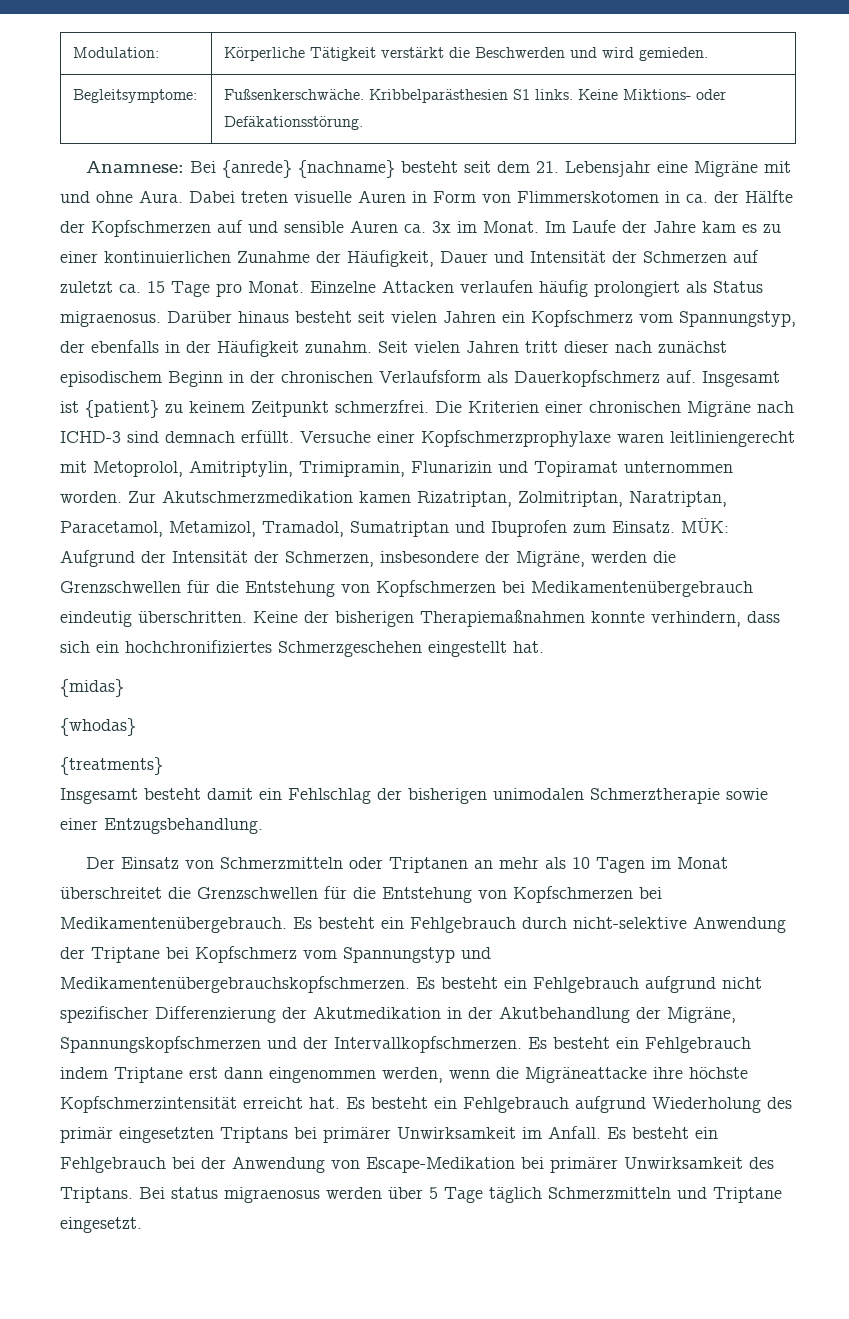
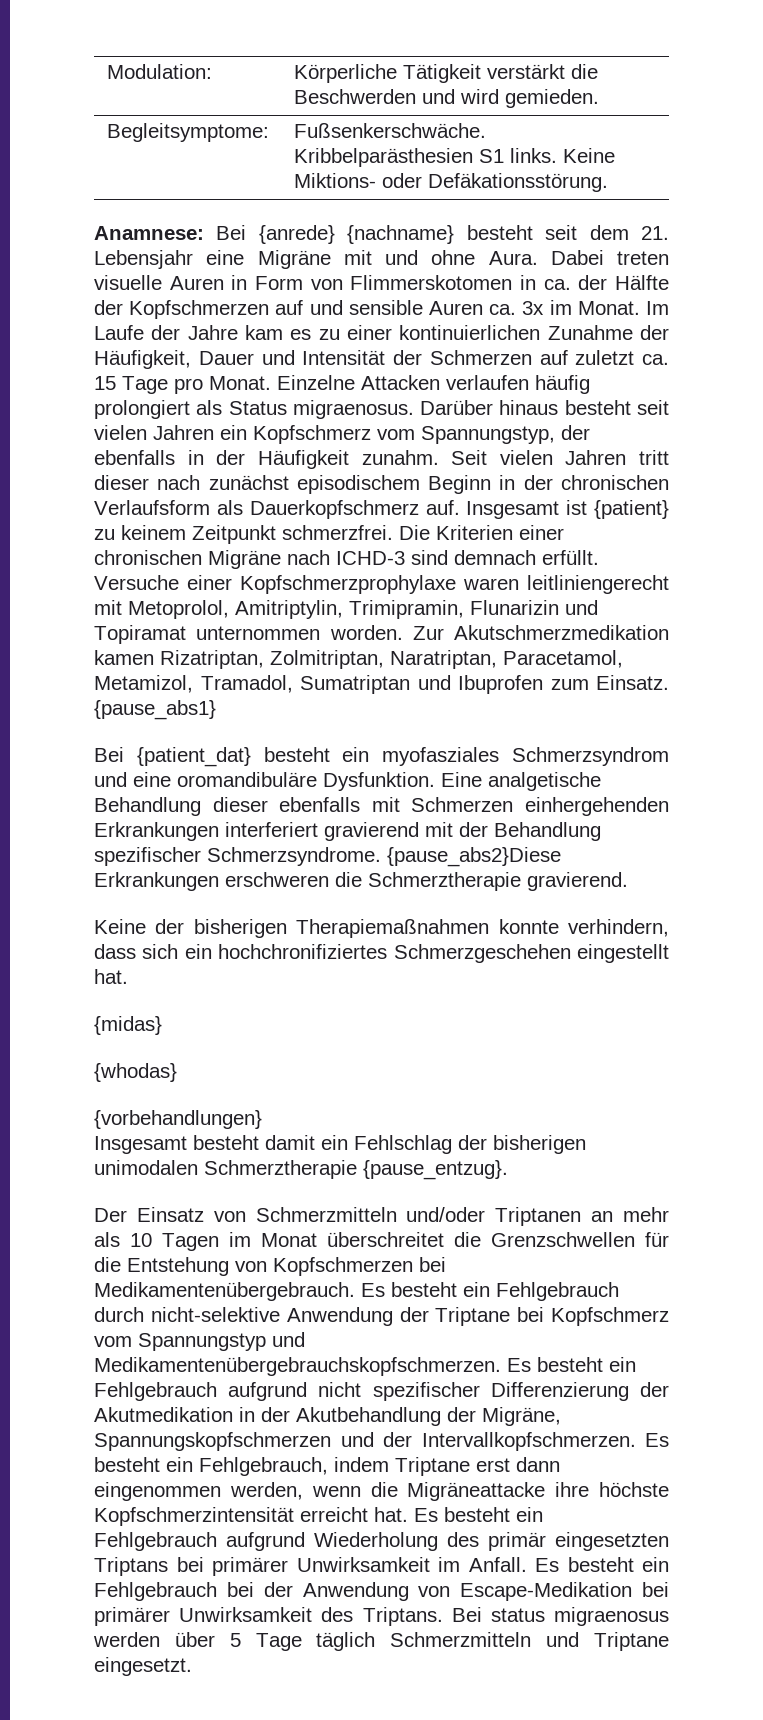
- MÜK: Aufgrund der Intensität der Schmerzen, insbesondere der Migräne, werden die Grenzschwellen für die Entstehung von Kopfschmerzen bei Medikamentenübergebrauch eindeutig überschritten. Keine der bisherigen Therapiemaßnahmen konnte verhindern, dass sich ein hochchronifiziertes Schmerzgeschehen eingestellt hat.
+ {pause_abs1}
+ Bei {patient_dat} besteht ein myofasziales Schmerzsyndrom und eine oromandibuläre Dysfunktion. Eine analgetische Behandlung dieser ebenfalls mit Schmerzen einhergehenden Erkrankungen interferiert gravierend mit der Behandlung spezifischer Schmerzsyndrome. {pause_abs2}Diese Erkrankungen erschweren die Schmerztherapie gravierend.
+ Keine der bisherigen Therapiemaßnahmen konnte verhindern, dass sich ein hochchronifiziertes Schmerzgeschehen eingestellt hat.
- {treatments}
+ {vorbehandlungen}
- Insgesamt besteht damit ein Fehlschlag der bisherigen unimodalen Schmerztherapie sowie einer Entzugsbehandlung.
+ Insgesamt besteht damit ein Fehlschlag der bisherigen unimodalen Schmerztherapie {pause_entzug}.
- Der Einsatz von Schmerzmitteln oder Triptanen an mehr als 10 Tagen im Monat überschreitet die Grenzschwellen für die Entstehung von Kopfschmerzen bei Medikamentenübergebrauch.
+ Der Einsatz von Schmerzmitteln und/oder Triptanen an mehr als 10 Tagen im Monat überschreitet die Grenzschwellen für die Entstehung von Kopfschmerzen bei Medikamentenübergebrauch.
- Es besteht ein Fehlgebrauch indem Triptane erst dann eingenommen werden, wenn die Migräneattacke ihre höchste Kopfschmerzintensität erreicht hat.
+ Es besteht ein Fehlgebrauch, indem Triptane erst dann eingenommen werden, wenn die Migräneattacke ihre höchste Kopfschmerzintensität erreicht hat.

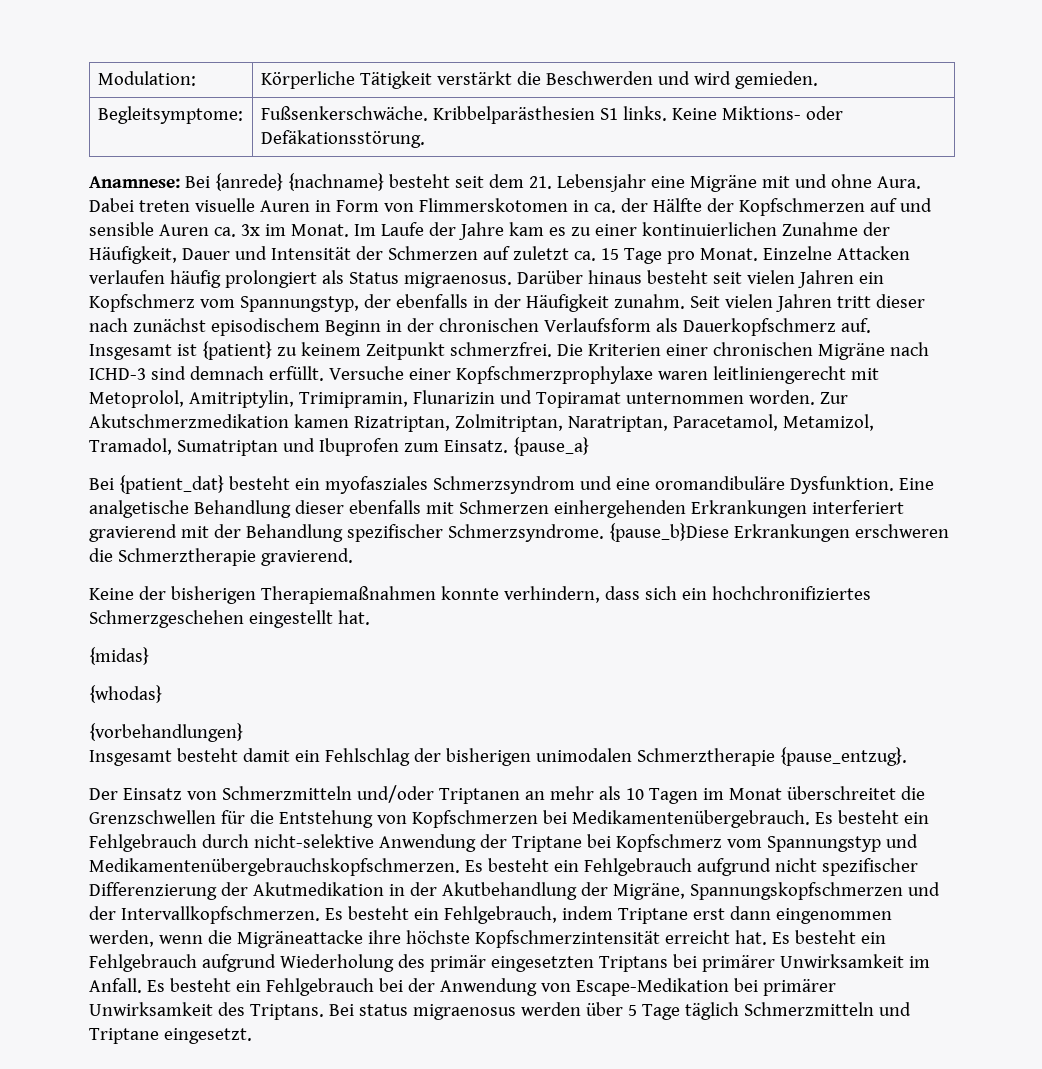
- {pause_abs1}
+ {pause_a}
- {pause_abs2}Diese Erkrankungen erschweren die Schmerztherapie gravierend.
+ {pause_b}Diese Erkrankungen erschweren die Schmerztherapie gravierend.

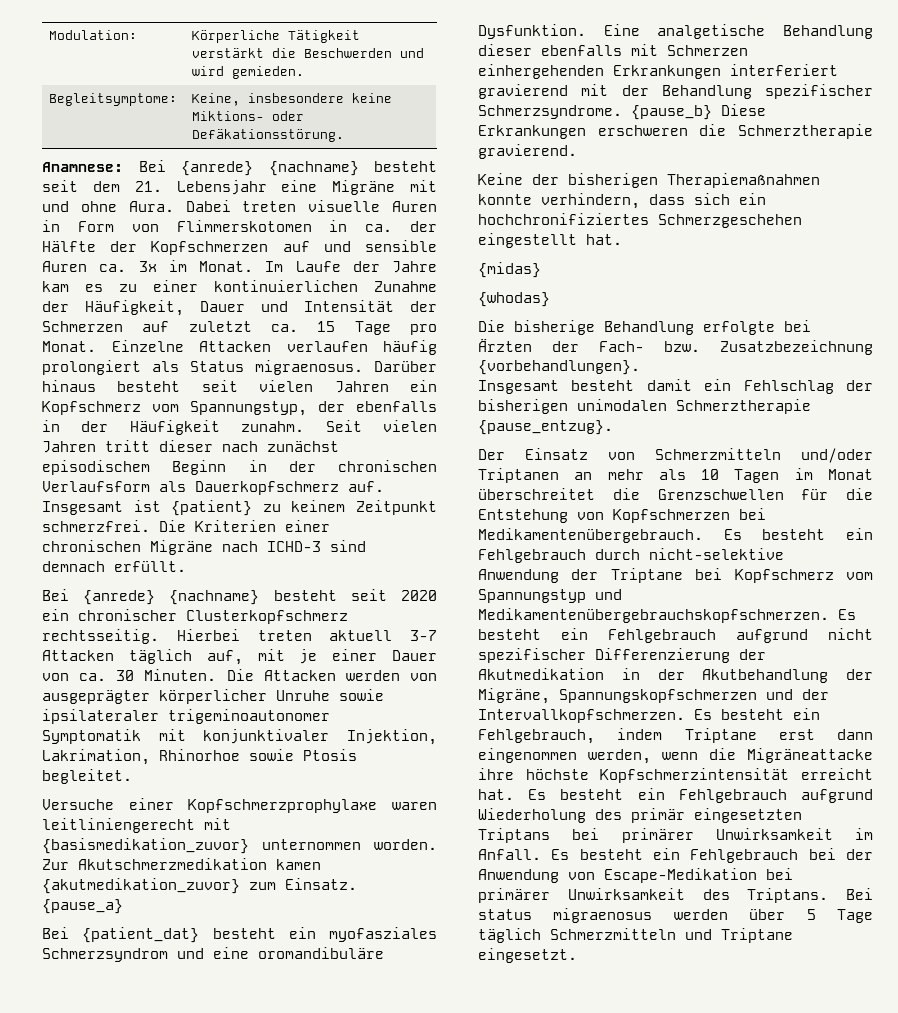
- Begleitsymptome: | Fußsenkerschwäche. Kribbelparästhesien S1 links. Keine Miktions- oder Defäkationsstörung.
+ Begleitsymptome: | Keine, insbesondere keine Miktions- oder Defäkationsstörung.
- Die Kriterien einer chronischen Migräne nach ICHD-3 sind demnach erfüllt. Versuche einer Kopfschmerzprophylaxe waren leitliniengerecht mit Metoprolol, Amitriptylin, Trimipramin, Flunarizin und Topiramat unternommen worden.
+ Die Kriterien einer chronischen Migräne nach ICHD-3 sind demnach erfüllt.
+ Bei {anrede} {nachname} besteht seit 2020 ein chronischer Clusterkopfschmerz rechtsseitig. Hierbei treten aktuell 3-7 Attacken täglich auf, mit je einer Dauer von ca. 30 Minuten. Die Attacken werden von ausgeprägter körperlicher Unruhe sowie ipsilateraler trigeminoautonomer Symptomatik mit konjunktivaler Injektion, Lakrimation, Rhinorhoe sowie Ptosis begleitet.
+ Versuche einer Kopfschmerzprophylaxe waren leitliniengerecht mit {basismedikation_zuvor} unternommen worden.
- Zur Akutschmerzmedikation kamen Rizatriptan, Zolmitriptan, Naratriptan, Paracetamol, Metamizol, Tramadol, Sumatriptan und Ibuprofen zum Einsatz.
+ Zur Akutschmerzmedikation kamen {akutmedikation_zuvor} zum Einsatz.
- {pause_b}Diese Erkrankungen erschweren die Schmerztherapie gravierend.
+ {pause_b} Diese Erkrankungen erschweren die Schmerztherapie gravierend.
- {vorbehandlungen}
+ Die bisherige Behandlung erfolgte bei Ärzten der Fach- bzw. Zusatzbezeichnung {vorbehandlungen}.

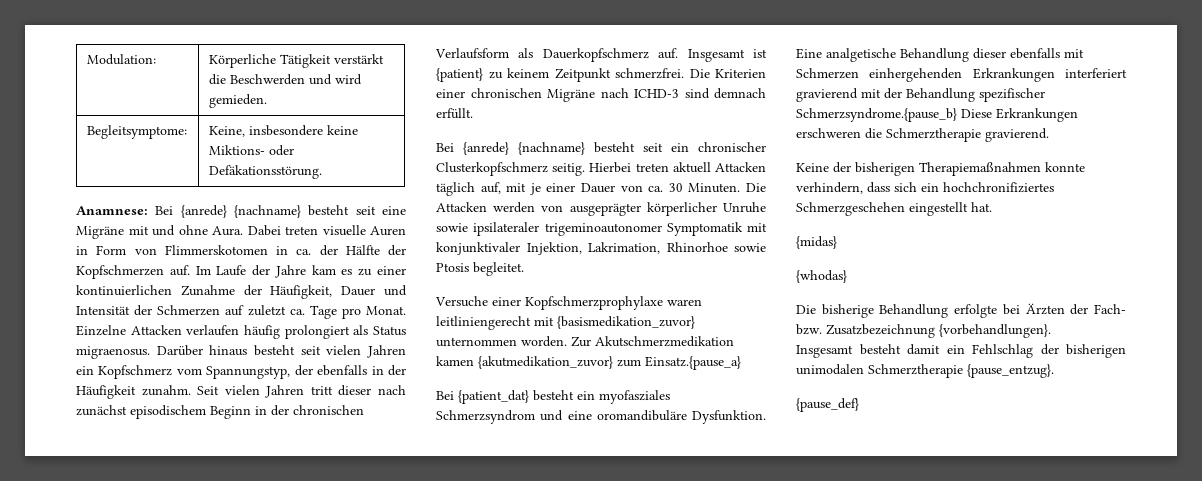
- Anamnese: Bei {anrede} {nachname} besteht seit dem 21. Lebensjahr eine Migräne mit und ohne Aura.
+ Anamnese: Bei {anrede} {nachname} besteht seit eine Migräne mit und ohne Aura.
- Dabei treten visuelle Auren in Form von Flimmerskotomen in ca. der Hälfte der Kopfschmerzen auf und sensible Auren ca. 3x im Monat.
+ Dabei treten visuelle Auren in Form von Flimmerskotomen in ca. der Hälfte der Kopfschmerzen auf.
- Im Laufe der Jahre kam es zu einer kontinuierlichen Zunahme der Häufigkeit, Dauer und Intensität der Schmerzen auf zuletzt ca. 15 Tage pro Monat.
+ Im Laufe der Jahre kam es zu einer kontinuierlichen Zunahme der Häufigkeit, Dauer und Intensität der Schmerzen auf zuletzt ca. Tage pro Monat.
- Bei {anrede} {nachname} besteht seit 2020 ein chronischer Clusterkopfschmerz rechtsseitig.
+ Bei {anrede} {nachname} besteht seit ein chronischer Clusterkopfschmerz seitig.
- Hierbei treten aktuell 3-7 Attacken täglich auf, mit je einer Dauer von ca. 30 Minuten.
+ Hierbei treten aktuell Attacken täglich auf, mit je einer Dauer von ca. 30 Minuten.
- Zur Akutschmerzmedikation kamen {akutmedikation_zuvor} zum Einsatz. {pause_a}
+ Zur Akutschmerzmedikation kamen {akutmedikation_zuvor} zum Einsatz.{pause_a}
- Eine analgetische Behandlung dieser ebenfalls mit Schmerzen einhergehenden Erkrankungen interferiert gravierend mit der Behandlung spezifischer Schmerzsyndrome. {pause_b} Diese Erkrankungen erschweren die Schmerztherapie gravierend.
+ Eine analgetische Behandlung dieser ebenfalls mit Schmerzen einhergehenden Erkrankungen interferiert gravierend mit der Behandlung spezifischer Schmerzsyndrome.{pause_b} Diese Erkrankungen erschweren die Schmerztherapie gravierend.
- Der Einsatz von Schmerzmitteln und/oder Triptanen an mehr als 10 Tagen im Monat überschreitet die Grenzschwellen für die Entstehung von Kopfschmerzen bei Medikamentenübergebrauch. Es besteht ein Fehlgebrauch durch nicht-selektive Anwendung der Triptane bei Kopfschmerz vom Spannungstyp und Medikamentenübergebrauchskopfschmerzen. Es besteht ein Fehlgebrauch aufgrund nicht spezifischer Differenzierung der Akutmedikation in der Akutbehandlung der Migräne, Spannungskopfschmerzen und der Intervallkopfschmerzen. Es besteht ein Fehlgebrauch, indem Triptane erst dann eingenommen werden, wenn die Migräneattacke ihre höchste Kopfschmerzintensität erreicht hat. Es besteht ein Fehlgebrauch aufgrund Wiederholung des primär eingesetzten Triptans bei primärer Unwirksamkeit im Anfall. Es besteht ein Fehlgebrauch bei der Anwendung von Escape-Medikation bei primärer Unwirksamkeit des Triptans. Bei status migraenosus werden über 5 Tage täglich Schmerzmitteln und Triptane eingesetzt.
+ {pause_def}

